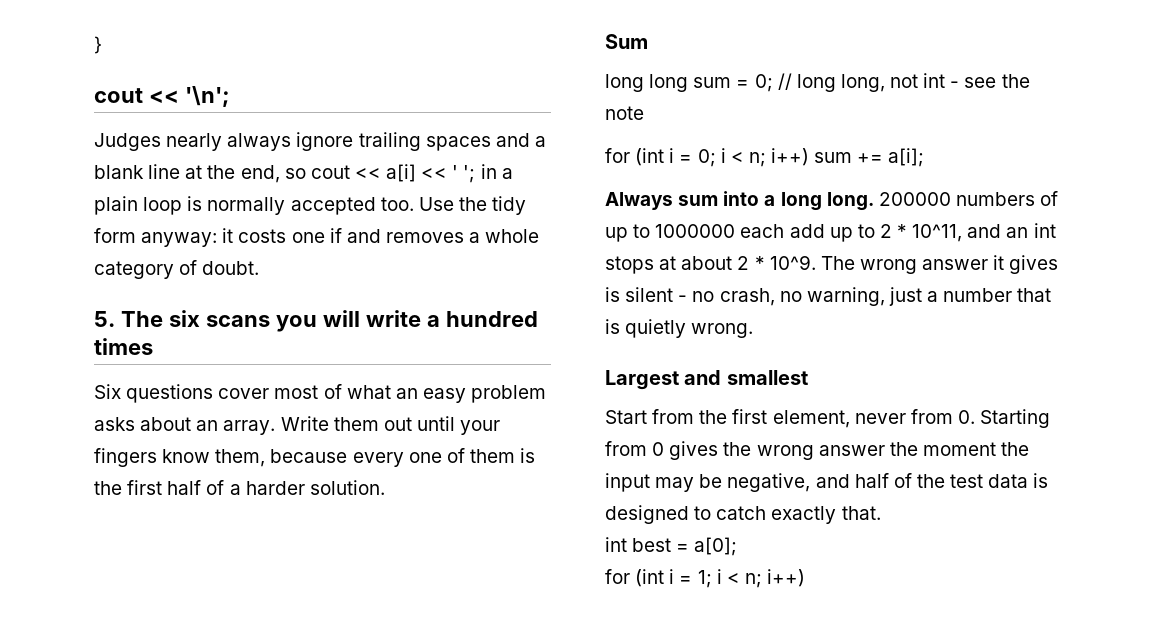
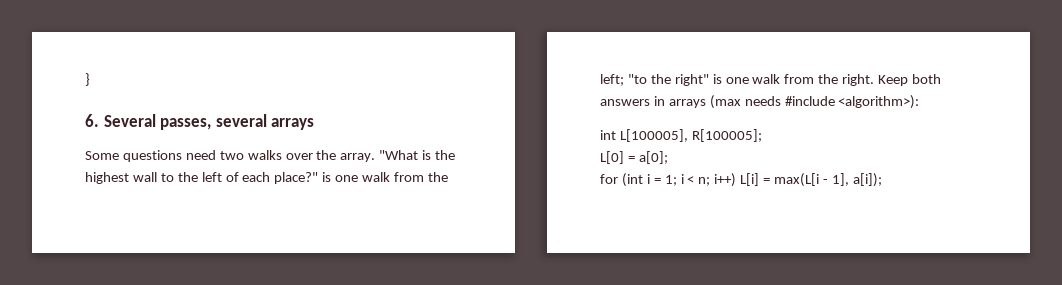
- cout << '\n';
- Judges nearly always ignore trailing spaces and a blank line at the end, so cout << a[i] << ' '; in a plain loop is normally accepted too. Use the tidy form anyway: it costs one if and removes a whole category of doubt.
- 5. The six scans you will write a hundred times
- Six questions cover most of what an easy problem asks about an array. Write them out until your fingers know them, because every one of them is the first half of a harder solution.
- Sum
- long long sum = 0; // long long, not int - see the note
- for (int i = 0; i < n; i++) sum += a[i];
- Always sum into a long long. 200000 numbers of up to 1000000 each add up to 2 * 10^11, and an int stops at about 2 * 10^9. The wrong answer it gives is silent - no crash, no warning, just a number that is quietly wrong.
- Largest and smallest
- Start from the first element, never from 0. Starting from 0 gives the wrong answer the moment the input may be negative, and half of the test data is designed to catch exactly that.
- int best = a[0];
+ 6. Several passes, several arrays
+ Some questions need two walks over the array. "What is the highest wall to the left of each place?" is one walk from the left; "to the right" is one walk from the right. Keep both answers in arrays (max needs #include <algorithm>):
+ int L[100005], R[100005];
+ L[0] = a[0];
- for (int i = 1; i < n; i++)
+ for (int i = 1; i < n; i++) L[i] = max(L[i - 1], a[i]);

